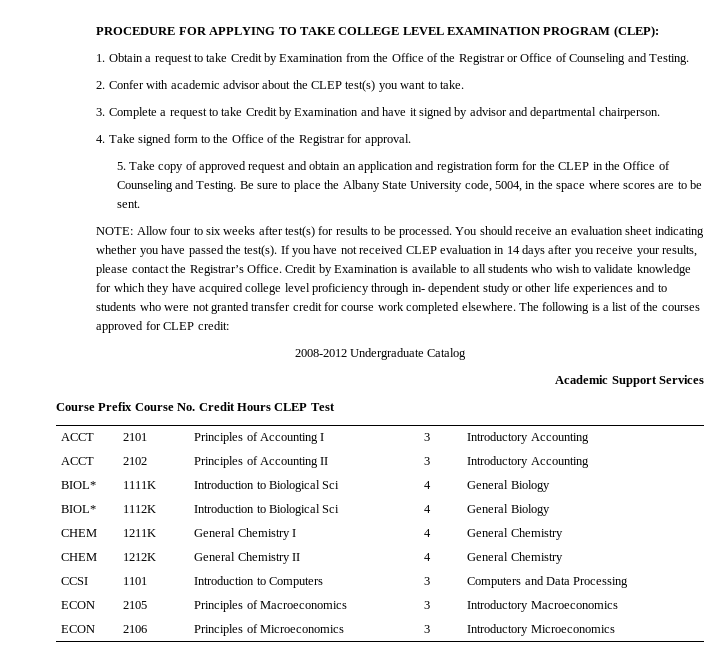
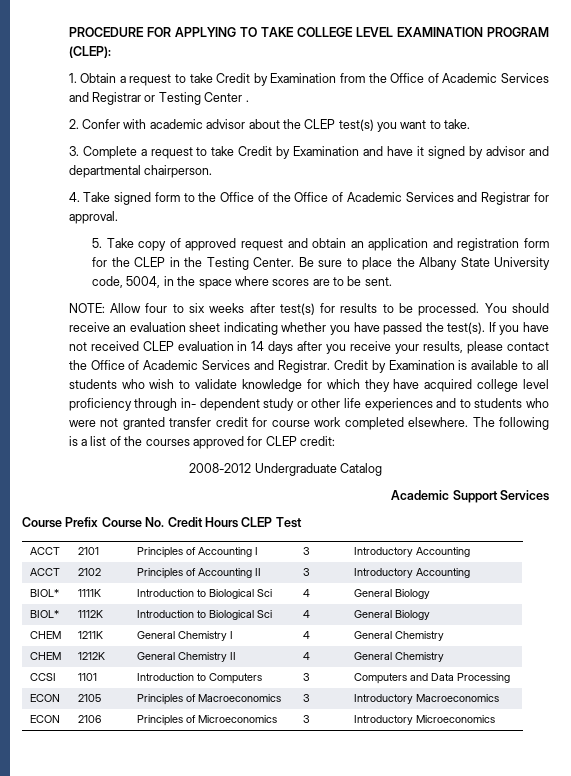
- 1. Obtain a request to take Credit by Examination from the Office of the Registrar or Office of Counseling and Testing.
+ 1. Obtain a request to take Credit by Examination from the Office of Academic Services and Registrar or Testing Center .
- 4. Take signed form to the Office of the Registrar for approval.
+ 4. Take signed form to the Office of the Office of Academic Services and Registrar for approval.
- 5. Take copy of approved request and obtain an application and registration form for the CLEP in the Office of Counseling and Testing.
+ 5. Take copy of approved request and obtain an application and registration form for the CLEP in the Testing Center.
- If you have not received CLEP evaluation in 14 days after you receive your results, please contact the Registrar’s Office.
+ If you have not received CLEP evaluation in 14 days after you receive your results, please contact the Office of Academic Services and Registrar.

